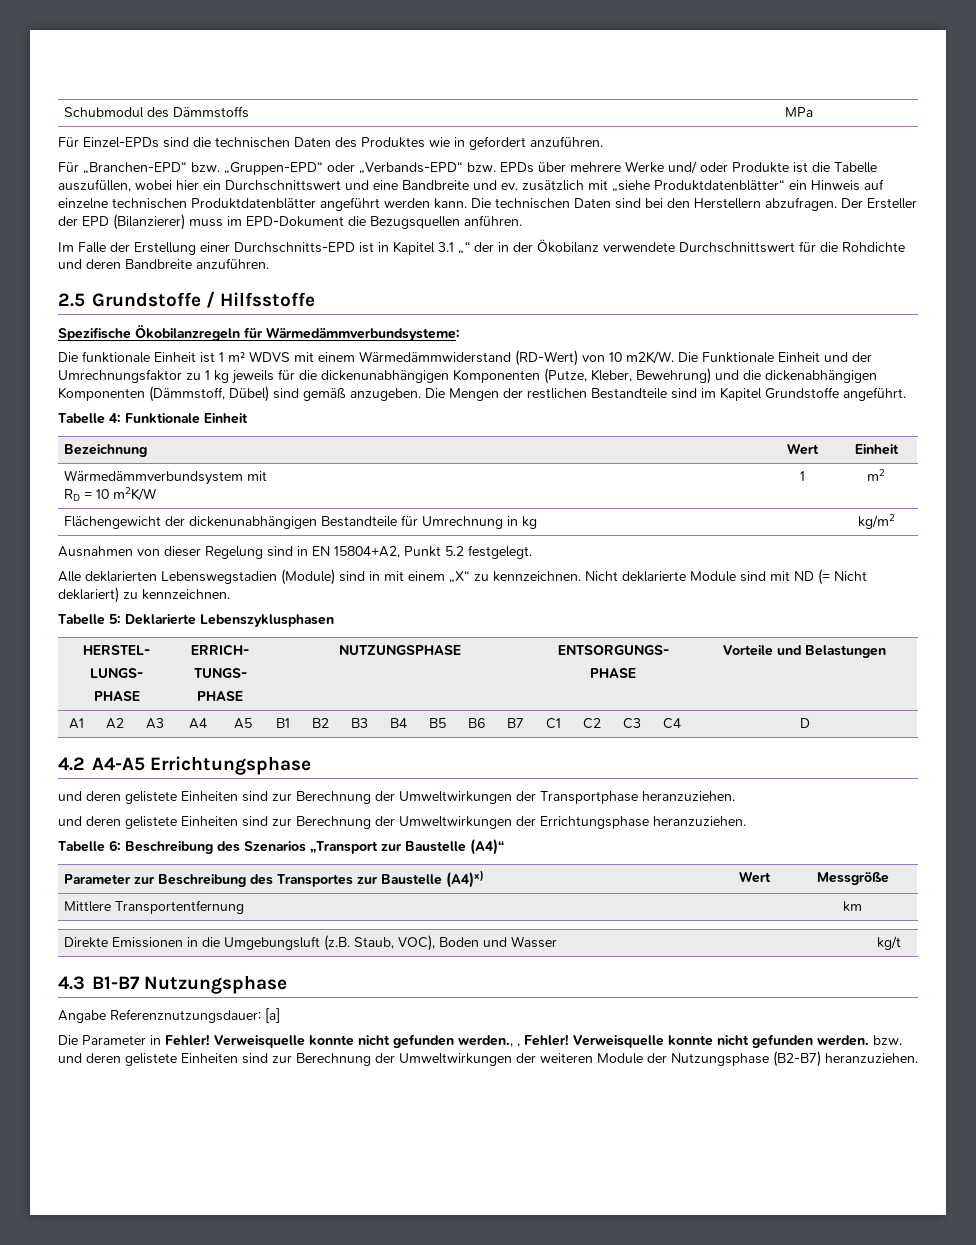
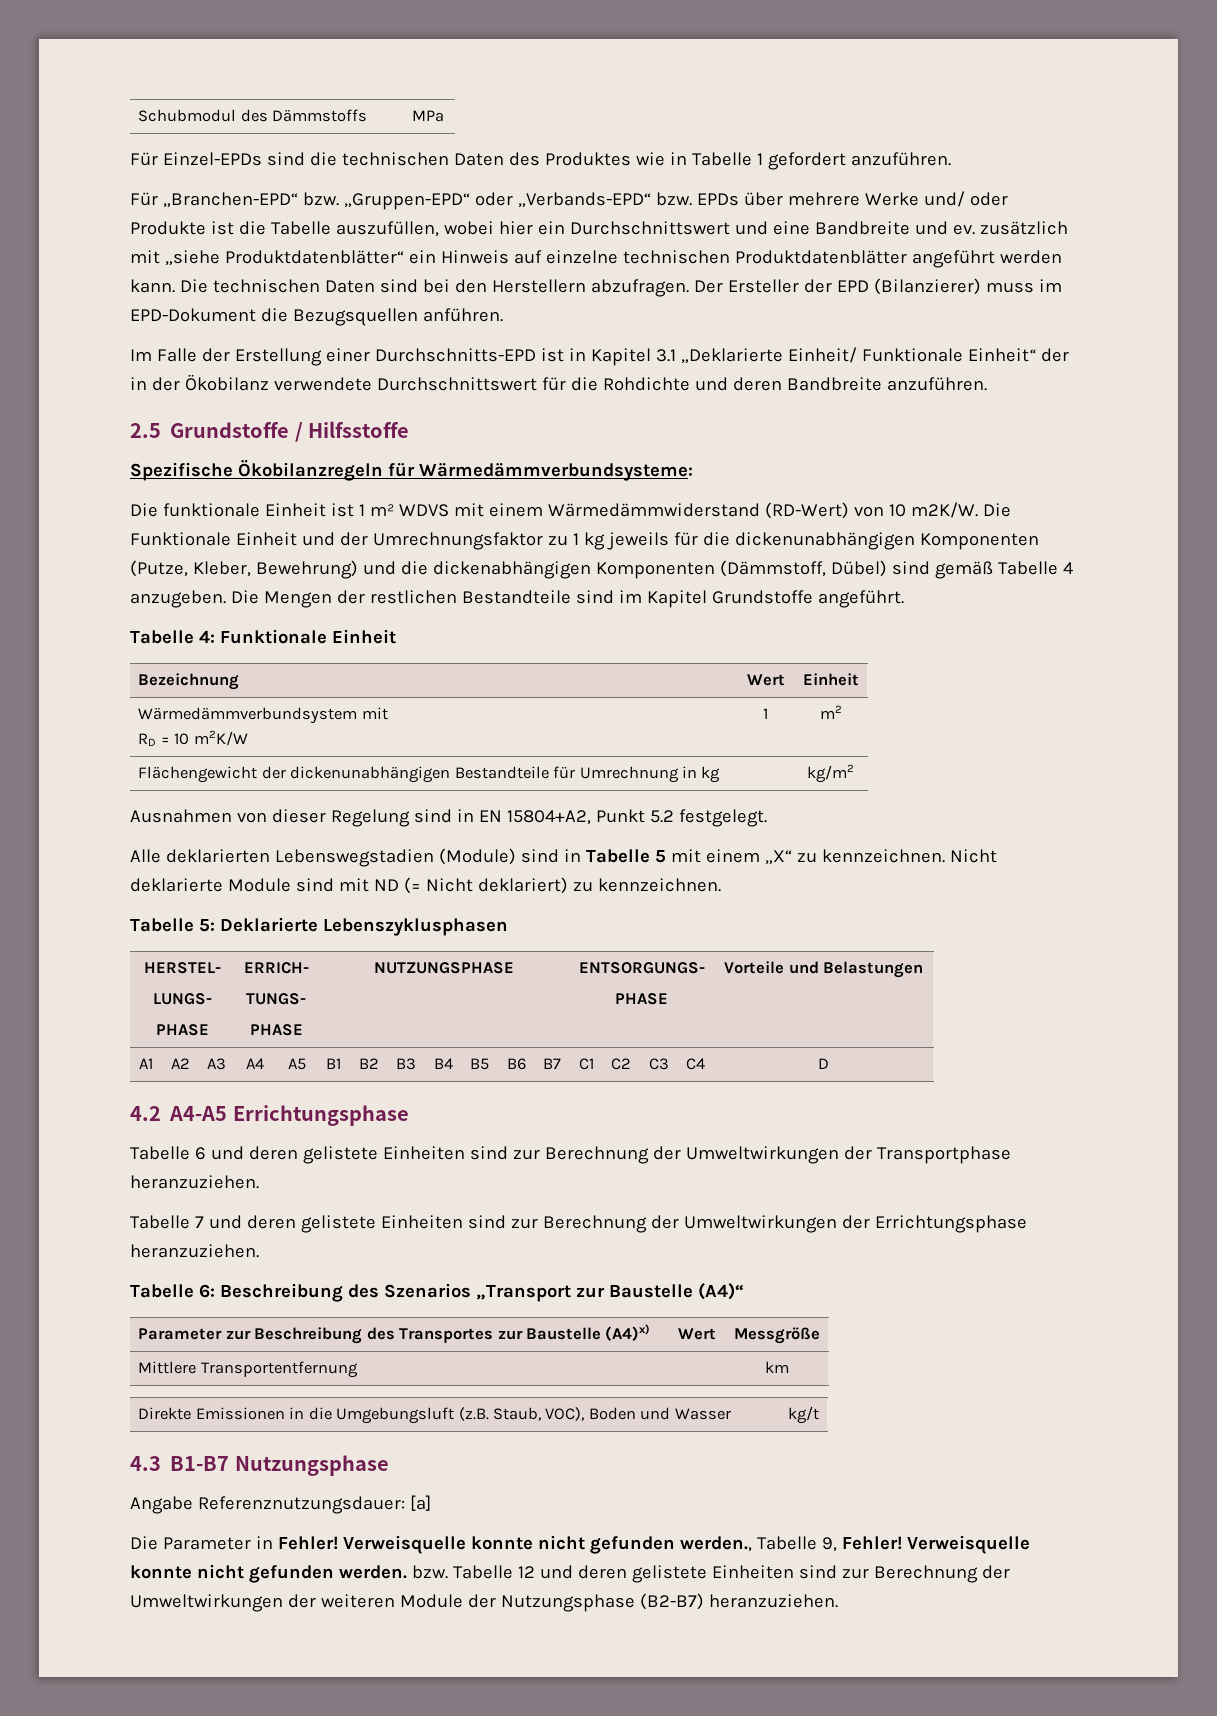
- Für Einzel-EPDs sind die technischen Daten des Produktes wie in gefordert anzuführen.
+ Für Einzel-EPDs sind die technischen Daten des Produktes wie in Tabelle 1 gefordert anzuführen.
- Im Falle der Erstellung einer Durchschnitts-EPD ist in Kapitel 3.1 „“ der in der Ökobilanz verwendete Durchschnittswert für die Rohdichte und deren Bandbreite anzuführen.
+ Im Falle der Erstellung einer Durchschnitts-EPD ist in Kapitel 3.1 „Deklarierte Einheit/ Funktionale Einheit“ der in der Ökobilanz verwendete Durchschnittswert für die Rohdichte und deren Bandbreite anzuführen.
- Die Funktionale Einheit und der Umrechnungsfaktor zu 1 kg jeweils für die dickenunabhängigen Komponenten (Putze, Kleber, Bewehrung) und die dickenabhängigen Komponenten (Dämmstoff, Dübel) sind gemäß anzugeben.
+ Die Funktionale Einheit und der Umrechnungsfaktor zu 1 kg jeweils für die dickenunabhängigen Komponenten (Putze, Kleber, Bewehrung) und die dickenabhängigen Komponenten (Dämmstoff, Dübel) sind gemäß Tabelle 4 anzugeben.
- Alle deklarierten Lebenswegstadien (Module) sind in mit einem „X“ zu kennzeichnen.
+ Alle deklarierten Lebenswegstadien (Module) sind in Tabelle 5 mit einem „X“ zu kennzeichnen.
- und deren gelistete Einheiten sind zur Berechnung der Umweltwirkungen der Transportphase heranzuziehen.
+ Tabelle 6 und deren gelistete Einheiten sind zur Berechnung der Umweltwirkungen der Transportphase heranzuziehen.
- und deren gelistete Einheiten sind zur Berechnung der Umweltwirkungen der Errichtungsphase heranzuziehen.
+ Tabelle 7 und deren gelistete Einheiten sind zur Berechnung der Umweltwirkungen der Errichtungsphase heranzuziehen.
- Verweisquelle konnte nicht gefunden werden., , Fehler!
+ Verweisquelle konnte nicht gefunden werden., Tabelle 9, Fehler!
- Verweisquelle konnte nicht gefunden werden. bzw. und deren gelistete Einheiten sind zur Berechnung der Umweltwirkungen der weiteren Module der Nutzungsphase (B2-B7) heranzuziehen.
+ Verweisquelle konnte nicht gefunden werden. bzw. Tabelle 12 und deren gelistete Einheiten sind zur Berechnung der Umweltwirkungen der weiteren Module der Nutzungsphase (B2-B7) heranzuziehen.

